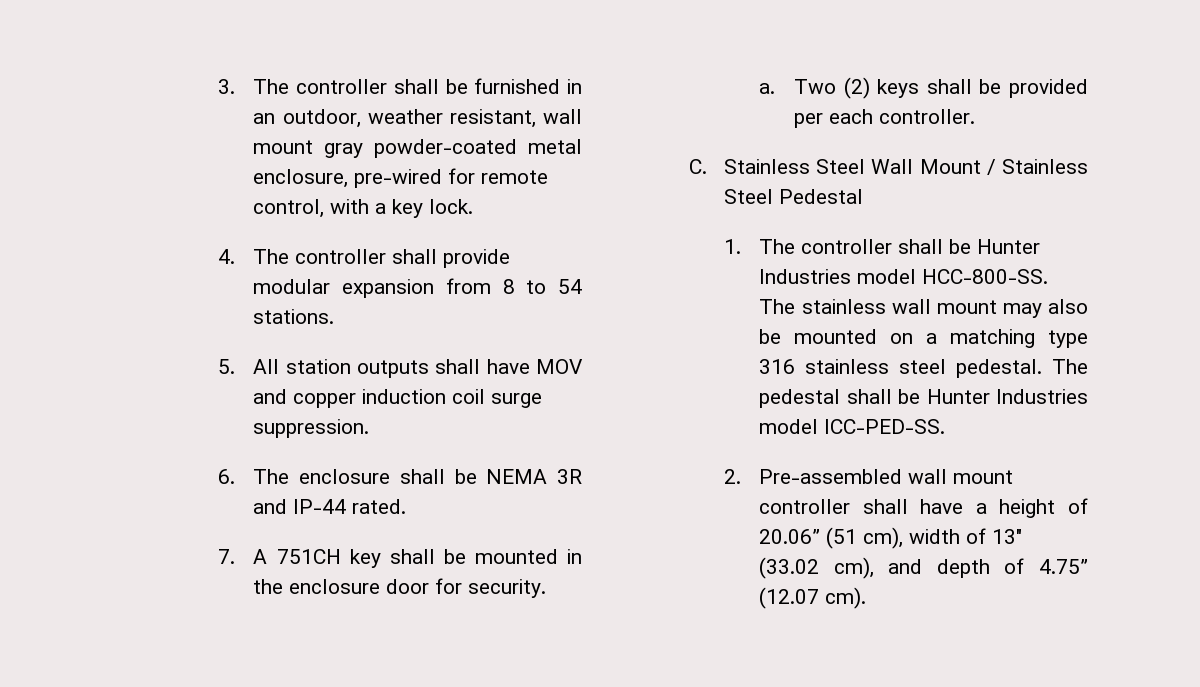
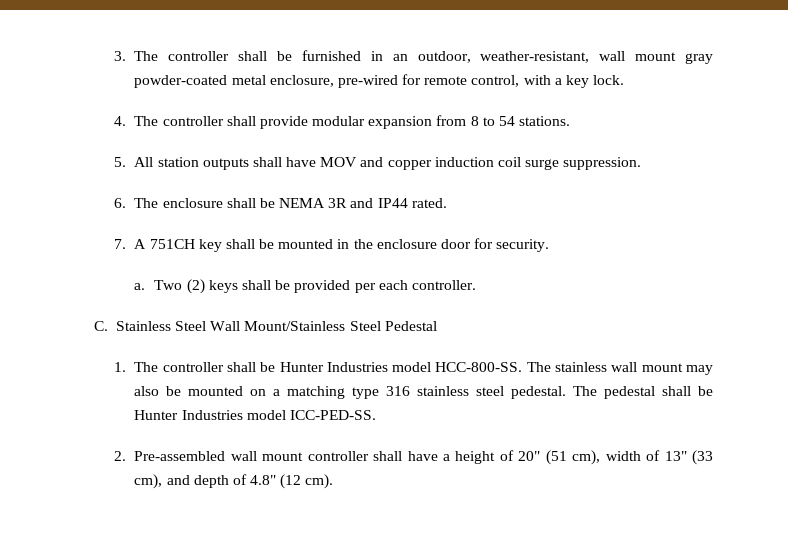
- 3. The controller shall be furnished in an outdoor, weather resistant, wall mount gray powder-coated metal enclosure, pre-wired for remote control, with a key lock.
+ 3. The controller shall be furnished in an outdoor, weather-resistant, wall mount gray powder-coated metal enclosure, pre-wired for remote control, with a key lock.
- 6. The enclosure shall be NEMA 3R and IP-44 rated.
+ 6. The enclosure shall be NEMA 3R and IP44 rated.
- C. Stainless Steel Wall Mount / Stainless Steel Pedestal
+ C. Stainless Steel Wall Mount/Stainless Steel Pedestal
- 2. Pre-assembled wall mount controller shall have a height of 20.06” (51 cm), width of 13" (33.02 cm), and depth of 4.75” (12.07 cm).
+ 2. Pre-assembled wall mount controller shall have a height of 20" (51 cm), width of 13" (33 cm), and depth of 4.8" (12 cm).

